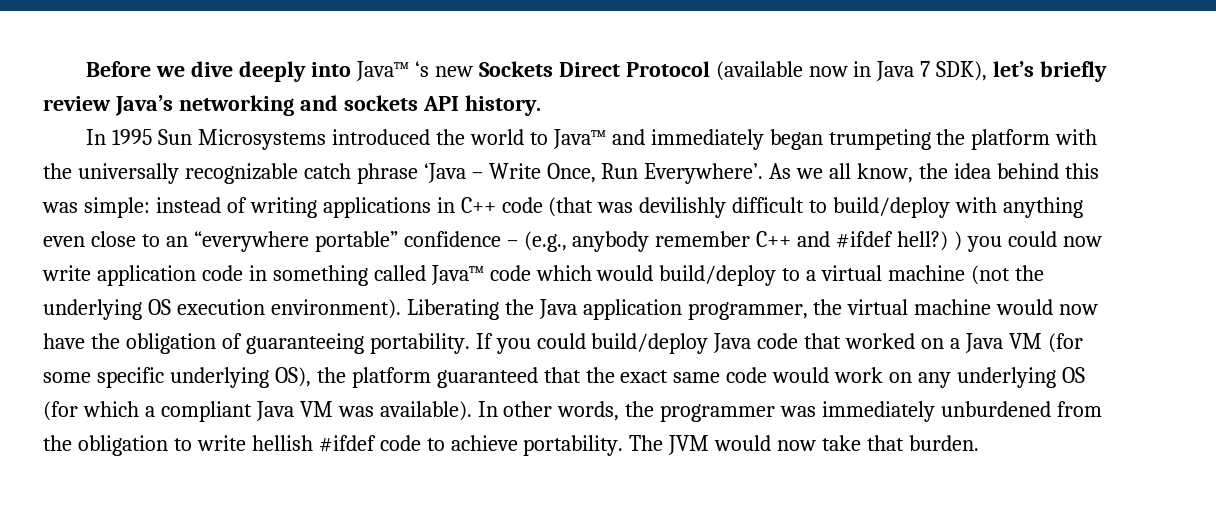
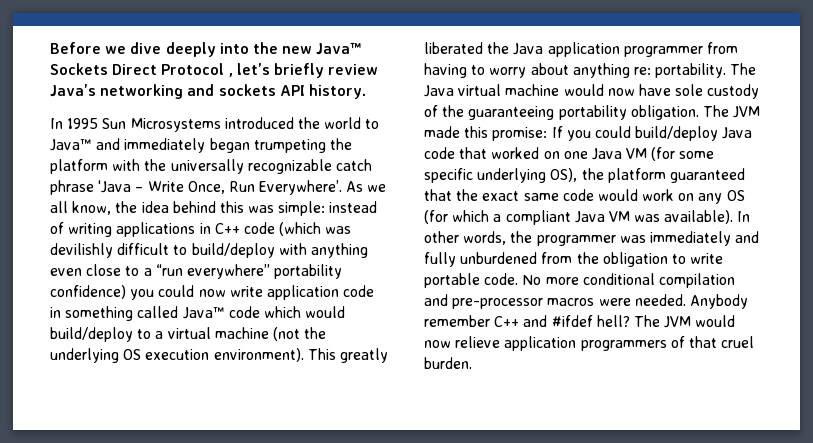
- Before we dive deeply into Java™ ‘s new Sockets Direct Protocol (available now in Java 7 SDK), let’s briefly review Java’s networking and sockets API history.
+ Before we dive deeply into the new Java™ Sockets Direct Protocol , let’s briefly review Java’s networking and sockets API history.
- As we all know, the idea behind this was simple: instead of writing applications in C++ code (that was devilishly difficult to build/deploy with anything even close to an “everywhere portable” confidence – (e.g., anybody remember C++ and #ifdef hell?) ) you could now write application code in something called Java™ code which would build/deploy to a virtual machine (not the underlying OS execution environment).
+ As we all know, the idea behind this was simple: instead of writing applications in C++ code (which was devilishly difficult to build/deploy with anything even close to a “run everywhere” portability confidence) you could now write application code in something called Java™ code which would build/deploy to a virtual machine (not the underlying OS execution environment).
- Liberating the Java application programmer, the virtual machine would now have the obligation of guaranteeing portability. If you could build/deploy Java code that worked on a Java VM (for some specific underlying OS), the platform guaranteed that the exact same code would work on any underlying OS (for which a compliant Java VM was available).
+ This greatly liberated the Java application programmer from having to worry about anything re: portability. The Java virtual machine would now have sole custody of the guaranteeing portability obligation. The JVM made this promise: If you could build/deploy Java code that worked on one Java VM (for some specific underlying OS), the platform guaranteed that the exact same code would work on any OS (for which a compliant Java VM was available).
- In other words, the programmer was immediately unburdened from the obligation to write hellish #ifdef code to achieve portability. The JVM would now take that burden.
+ In other words, the programmer was immediately and fully unburdened from the obligation to write portable code. No more conditional compilation and pre-processor macros were needed. Anybody remember C++ and #ifdef hell? The JVM would now relieve application programmers of that cruel burden.

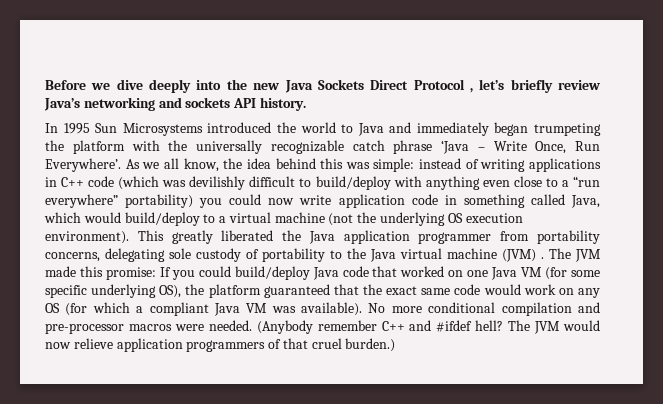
- Before we dive deeply into the new Java™ Sockets Direct Protocol , let’s briefly review Java’s networking and sockets API history.
+ Before we dive deeply into the new Java Sockets Direct Protocol , let’s briefly review Java’s networking and sockets API history.
- In 1995 Sun Microsystems introduced the world to Java™ and immediately began trumpeting the platform with the universally recognizable catch phrase ‘Java – Write Once, Run Everywhere’.
+ In 1995 Sun Microsystems introduced the world to Java and immediately began trumpeting the platform with the universally recognizable catch phrase ‘Java – Write Once, Run Everywhere’.
- As we all know, the idea behind this was simple: instead of writing applications in C++ code (which was devilishly difficult to build/deploy with anything even close to a “run everywhere” portability confidence) you could now write application code in something called Java™ code which would build/deploy to a virtual machine (not the underlying OS execution environment).
+ As we all know, the idea behind this was simple: instead of writing applications in C++ code (which was devilishly difficult to build/deploy with anything even close to a “run everywhere” portability) you could now write application code in something called Java, which would build/deploy to a virtual machine (not the underlying OS execution environment).
- This greatly liberated the Java application programmer from having to worry about anything re: portability. The Java virtual machine would now have sole custody of the guaranteeing portability obligation.
+ This greatly liberated the Java application programmer from portability concerns, delegating sole custody of portability to the Java virtual machine (JVM) .
- In other words, the programmer was immediately and fully unburdened from the obligation to write portable code.
- Anybody remember C++ and #ifdef hell?
+ (Anybody remember C++ and #ifdef hell?
- The JVM would now relieve application programmers of that cruel burden.
+ The JVM would now relieve application programmers of that cruel burden.)

